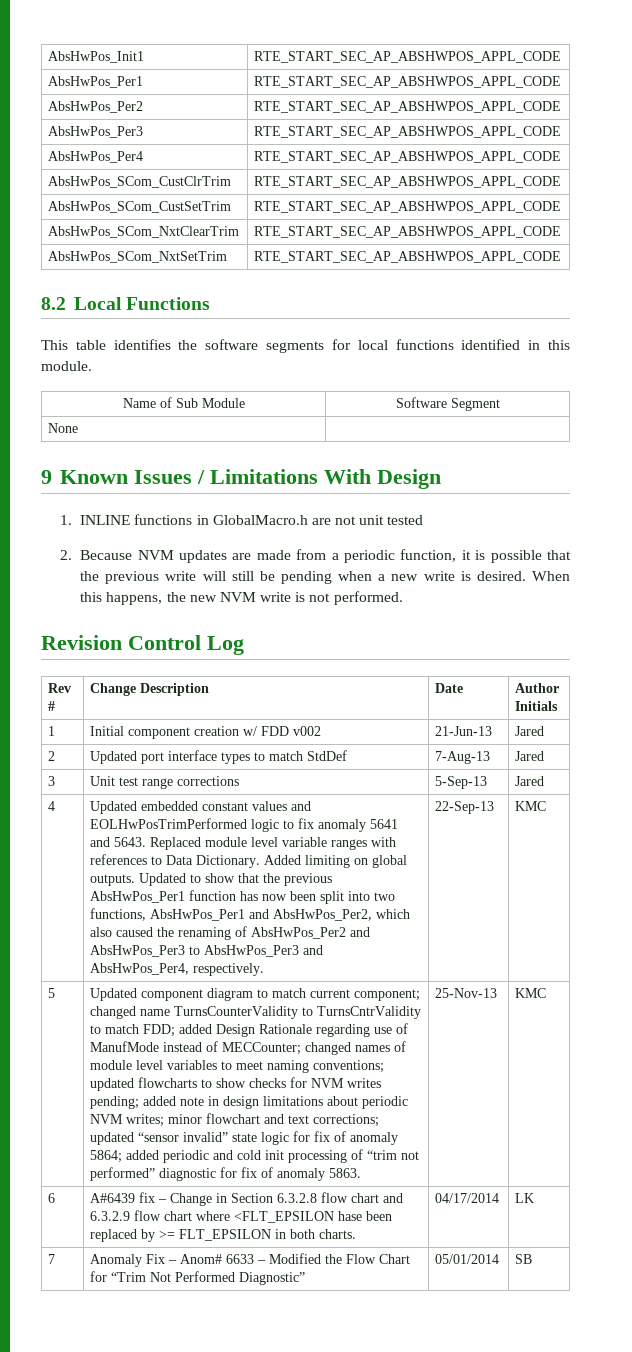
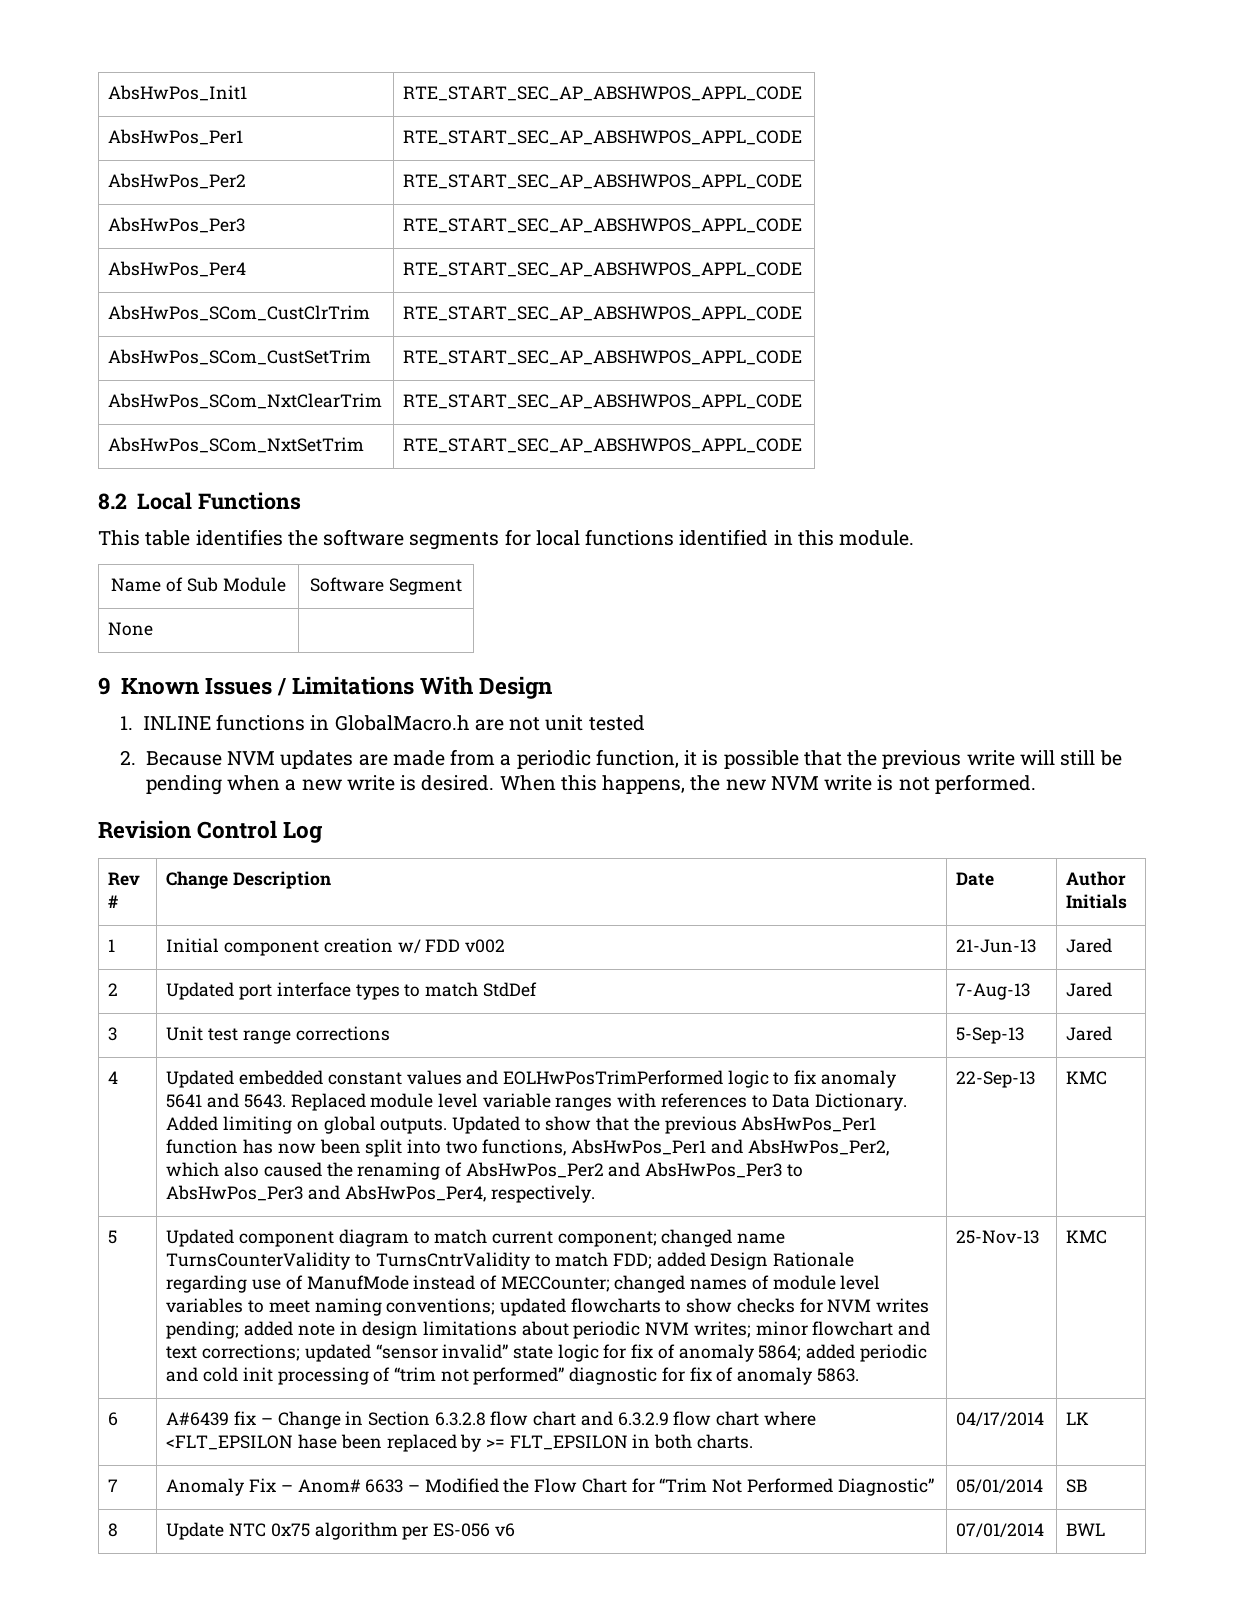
+ 8 | Update NTC 0x75 algorithm per ES-056 v6 | 07/01/2014 | BWL

